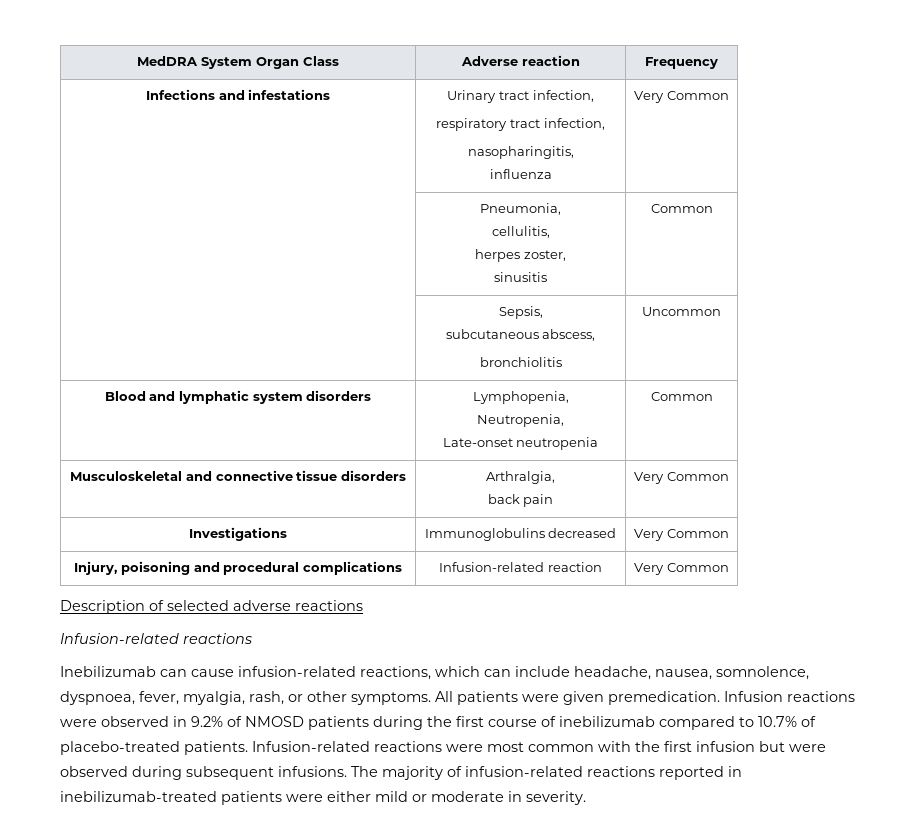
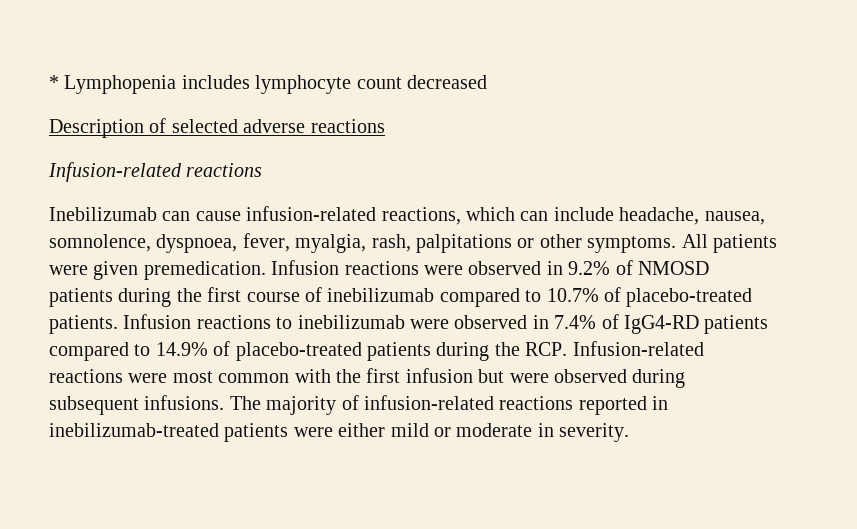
- MedDRA System Organ Class | Adverse reaction | Frequency
- Infections and infestations | Urinary tract infection,
- respiratory tract infection,
- nasopharingitis,
- influenza | Very Common
- | Pneumonia,
- cellulitis,
- herpes zoster,
- sinusitis | Common
- | Sepsis,
- subcutaneous abscess,
- bronchiolitis | Uncommon
- Blood and lymphatic system disorders | Lymphopenia,
- Neutropenia,
- Late-onset neutropenia | Common
- Musculoskeletal and connective tissue disorders | Arthralgia,
- back pain | Very Common
- Investigations | Immunoglobulins decreased | Very Common
- Injury, poisoning and procedural complications | Infusion-related reaction | Very Common
+ * Lymphopenia includes lymphocyte count decreased
- Inebilizumab can cause infusion-related reactions, which can include headache, nausea, somnolence, dyspnoea, fever, myalgia, rash, or other symptoms.
+ Inebilizumab can cause infusion-related reactions, which can include headache, nausea, somnolence, dyspnoea, fever, myalgia, rash, palpitations or other symptoms.
- Infusion-related reactions were most common with the first infusion but were observed during subsequent infusions.
+ Infusion reactions to inebilizumab were observed in 7.4% of IgG4-RD patients compared to 14.9% of placebo-treated patients during the RCP. Infusion-related reactions were most common with the first infusion but were observed during subsequent infusions.

